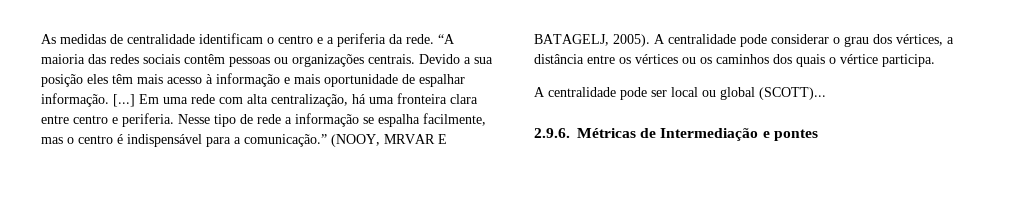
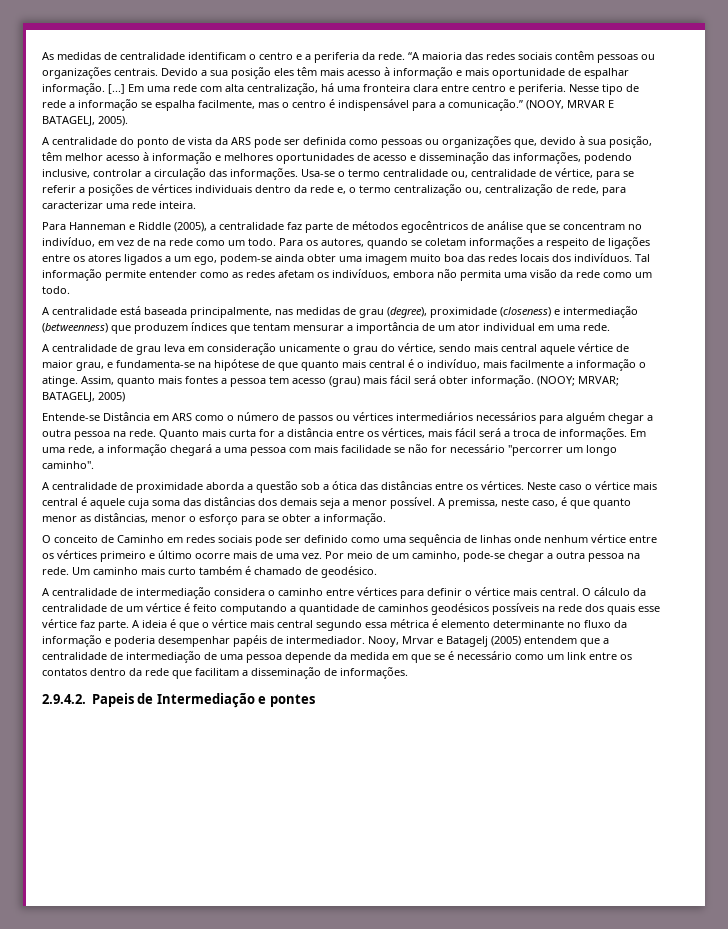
- (NOOY, MRVAR E BATAGELJ, 2005). A centralidade pode considerar o grau dos vértices, a distância entre os vértices ou os caminhos dos quais o vértice participa.
- A centralidade pode ser local ou global (SCOTT)...
- 2.9.6. Métricas de Intermediação e pontes
+ (NOOY, MRVAR E BATAGELJ, 2005).
+ A centralidade do ponto de vista da ARS pode ser definida como pessoas ou organizações que, devido à sua posição, têm melhor acesso à informação e melhores oportunidades de acesso e disseminação das informações, podendo inclusive, controlar a circulação das informações. Usa-se o termo centralidade ou, centralidade de vértice, para se referir a posições de vértices individuais dentro da rede e, o termo centralização ou, centralização de rede, para caracterizar uma rede inteira.
+ Para Hanneman e Riddle (2005), a centralidade faz parte de métodos egocêntricos de análise que se concentram no indivíduo, em vez de na rede como um todo. Para os autores, quando se coletam informações a respeito de ligações entre os atores ligados a um ego, podem-se ainda obter uma imagem muito boa das redes locais dos indivíduos. Tal informação permite entender como as redes afetam os indivíduos, embora não permita uma visão da rede como um todo.
+ A centralidade está baseada principalmente, nas medidas de grau (degree), proximidade (closeness) e intermediação (betweenness) que produzem índices que tentam mensurar a importância de um ator individual em uma rede.
+ A centralidade de grau leva em consideração unicamente o grau do vértice, sendo mais central aquele vértice de maior grau, e fundamenta-se na hipótese de que quanto mais central é o indivíduo, mais facilmente a informação o atinge. Assim, quanto mais fontes a pessoa tem acesso (grau) mais fácil será obter informação. (NOOY; MRVAR; BATAGELJ, 2005)
+ Entende-se Distância em ARS como o número de passos ou vértices intermediários necessários para alguém chegar a outra pessoa na rede. Quanto mais curta for a distância entre os vértices, mais fácil será a troca de informações. Em uma rede, a informação chegará a uma pessoa com mais facilidade se não for necessário "percorrer um longo caminho".
+ A centralidade de proximidade aborda a questão sob a ótica das distâncias entre os vértices. Neste caso o vértice mais central é aquele cuja soma das distâncias dos demais seja a menor possível. A premissa, neste caso, é que quanto menor as distâncias, menor o esforço para se obter a informação.
+ O conceito de Caminho em redes sociais pode ser definido como uma sequência de linhas onde nenhum vértice entre os vértices primeiro e último ocorre mais de uma vez. Por meio de um caminho, pode-se chegar a outra pessoa na rede. Um caminho mais curto também é chamado de geodésico.
+ A centralidade de intermediação considera o caminho entre vértices para definir o vértice mais central. O cálculo da centralidade de um vértice é feito computando a quantidade de caminhos geodésicos possíveis na rede dos quais esse vértice faz parte. A ideia é que o vértice mais central segundo essa métrica é elemento determinante no fluxo da informação e poderia desempenhar papéis de intermediador. Nooy, Mrvar e Batagelj (2005) entendem que a centralidade de intermediação de uma pessoa depende da medida em que se é necessário como um link entre os contatos dentro da rede que facilitam a disseminação de informações.
+ 2.9.4.2. Papeis de Intermediação e pontes

